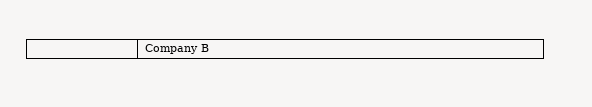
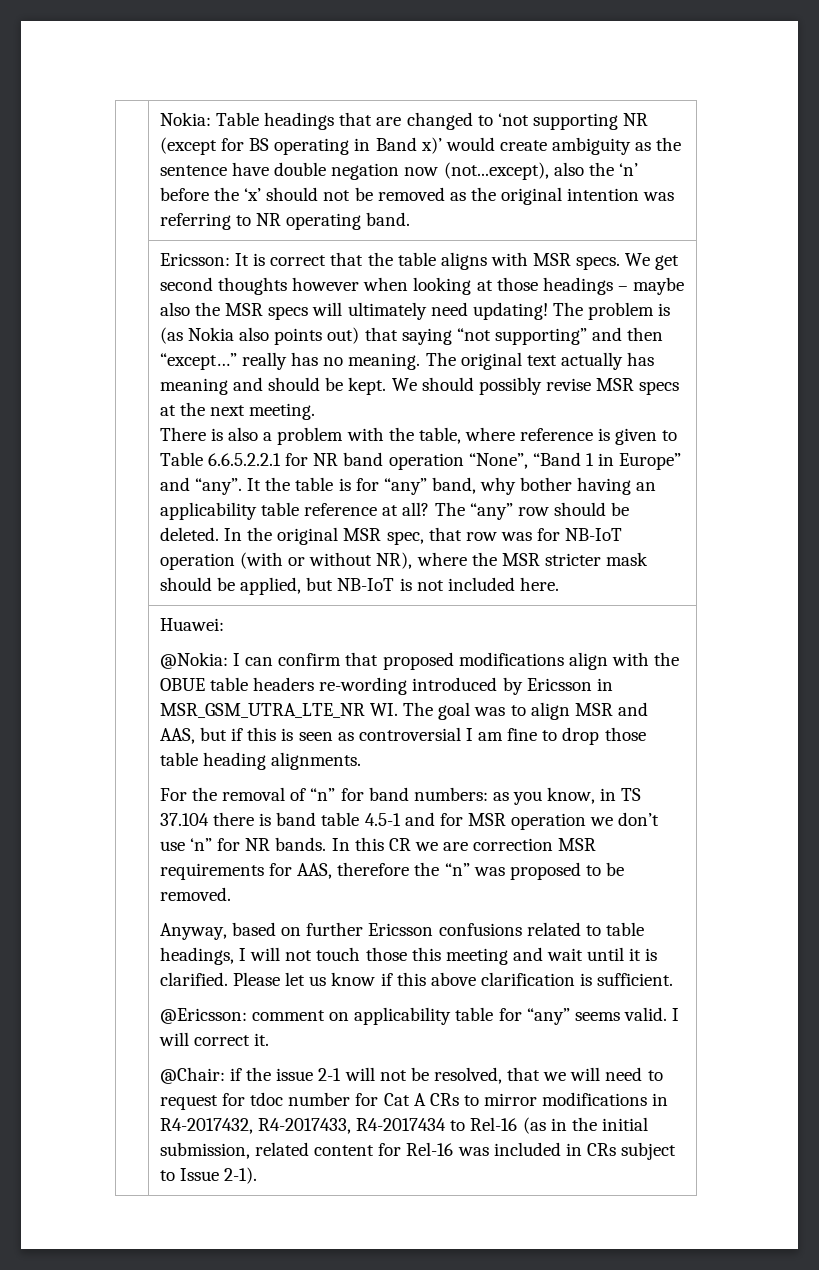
- Company B
+ Nokia: Table headings that are changed to ‘not supporting NR (except for BS operating in Band x)’ would create ambiguity as the sentence have double negation now (not...except), also the ‘n’ before the ‘x’ should not be removed as the original intention was referring to NR operating band.
+ | Ericsson: It is correct that the table aligns with MSR specs. We get second thoughts however when looking at those headings – maybe also the MSR specs will ultimately need updating! The problem is (as Nokia also points out) that saying “not supporting” and then “except…” really has no meaning. The original text actually has meaning and should be kept. We should possibly revise MSR specs at the next meeting.
+ There is also a problem with the table, where reference is given to Table 6.6.5.2.2.1 for NR band operation “None”, “Band 1 in Europe” and “any”. It the table is for “any” band, why bother having an applicability table reference at all? The “any” row should be deleted. In the original MSR spec, that row was for NB-IoT operation (with or without NR), where the MSR stricter mask should be applied, but NB-IoT is not included here.
+ | Huawei:
+ @Nokia: I can confirm that proposed modifications align with the OBUE table headers re-wording introduced by Ericsson in MSR_GSM_UTRA_LTE_NR WI. The goal was to align MSR and AAS, but if this is seen as controversial I am fine to drop those table heading alignments.
+ For the removal of “n” for band numbers: as you know, in TS 37.104 there is band table 4.5-1 and for MSR operation we don’t use ‘n” for NR bands. In this CR we are correction MSR requirements for AAS, therefore the “n” was proposed to be removed.
+ Anyway, based on further Ericsson confusions related to table headings, I will not touch those this meeting and wait until it is clarified. Please let us know if this above clarification is sufficient.
+ @Ericsson: comment on applicability table for “any” seems valid. I will correct it.
+ @Chair: if the issue 2-1 will not be resolved, that we will need to request for tdoc number for Cat A CRs to mirror modifications in R4-2017432, R4-2017433, R4-2017434 to Rel-16 (as in the initial submission, related content for Rel-16 was included in CRs subject to Issue 2-1).

